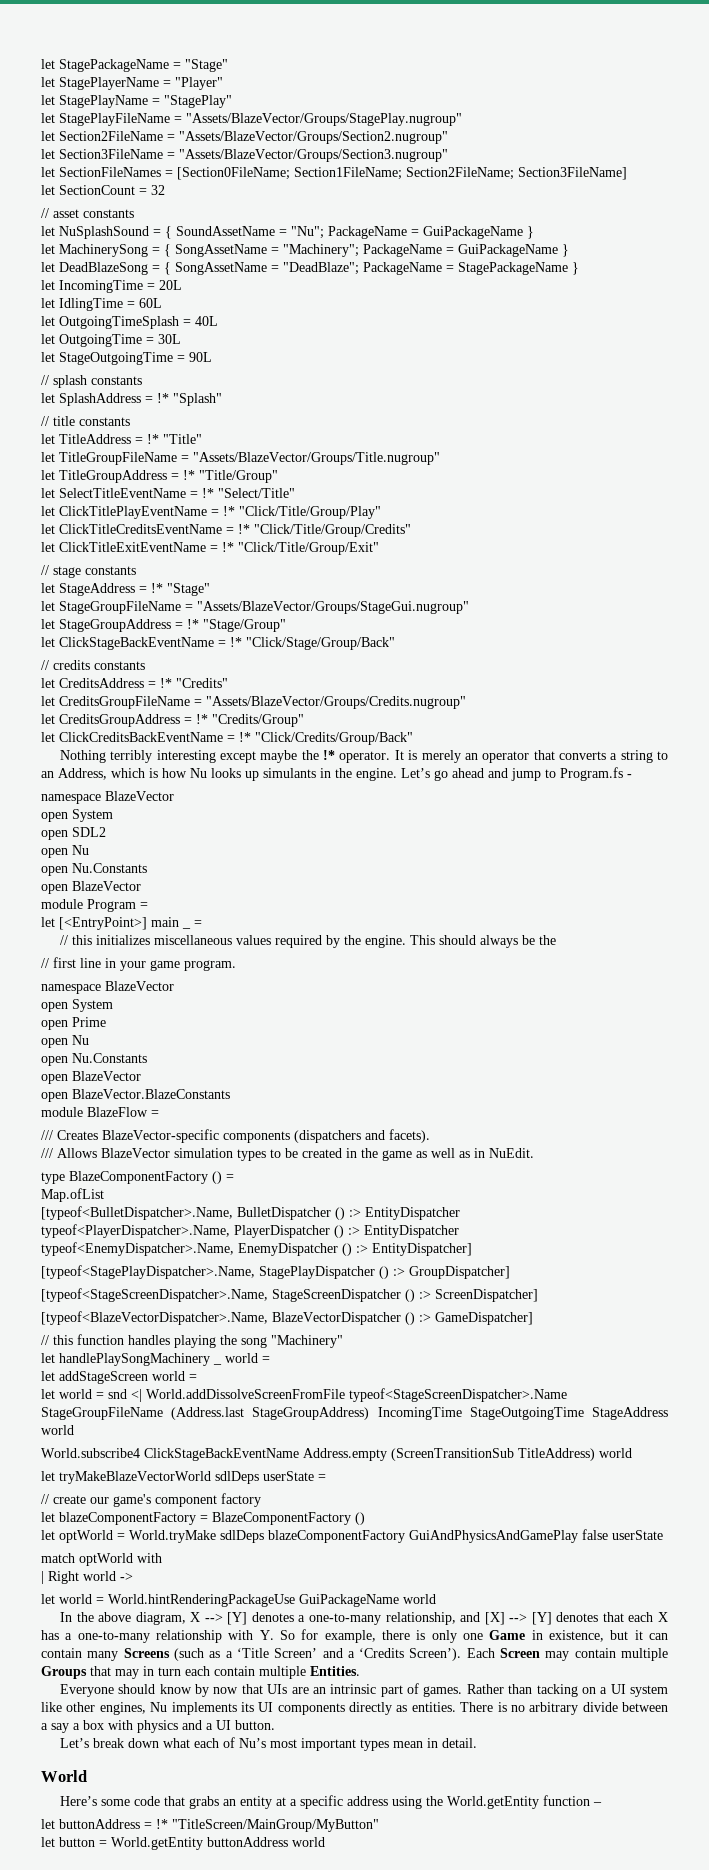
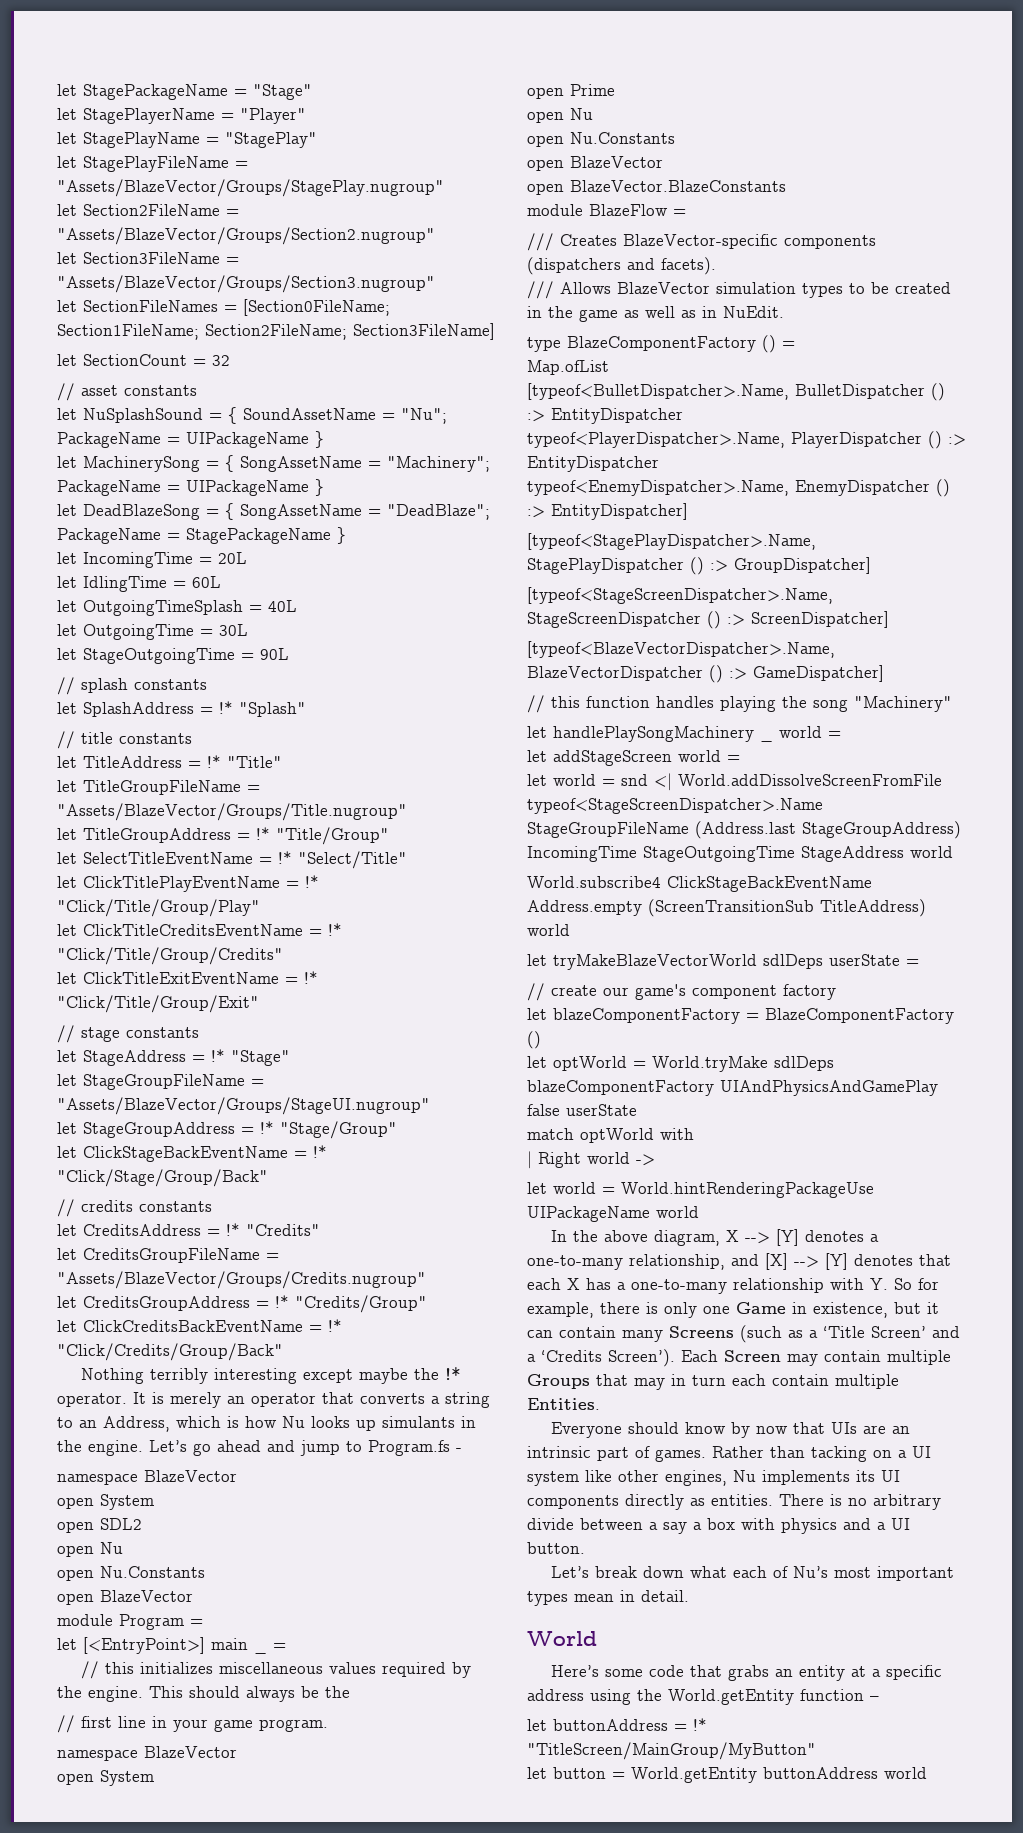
- let NuSplashSound = { SoundAssetName = "Nu"; PackageName = GuiPackageName }
+ let NuSplashSound = { SoundAssetName = "Nu"; PackageName = UIPackageName }
- let MachinerySong = { SongAssetName = "Machinery"; PackageName = GuiPackageName }
+ let MachinerySong = { SongAssetName = "Machinery"; PackageName = UIPackageName }
- let StageGroupFileName = "Assets/BlazeVector/Groups/StageGui.nugroup"
+ let StageGroupFileName = "Assets/BlazeVector/Groups/StageUI.nugroup"
- let optWorld = World.tryMake sdlDeps blazeComponentFactory GuiAndPhysicsAndGamePlay false userState
+ let optWorld = World.tryMake sdlDeps blazeComponentFactory UIAndPhysicsAndGamePlay false userState
- let world = World.hintRenderingPackageUse GuiPackageName world
+ let world = World.hintRenderingPackageUse UIPackageName world

